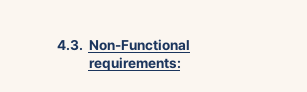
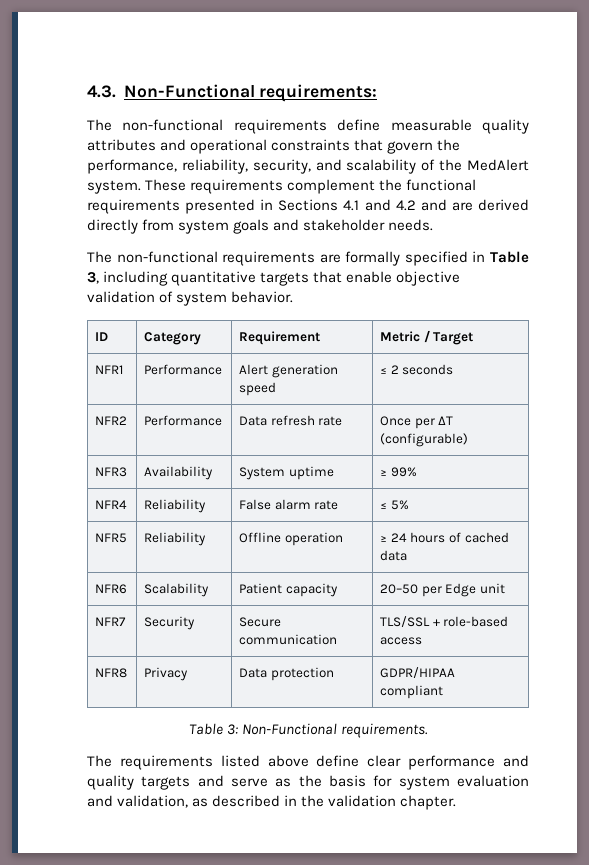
+ The non-functional requirements define measurable quality attributes and operational constraints that govern the performance, reliability, security, and scalability of the MedAlert system. These requirements complement the functional requirements presented in Sections 4.1 and 4.2 and are derived directly from system goals and stakeholder needs.
+ The non-functional requirements are formally specified in Table 3, including quantitative targets that enable objective validation of system behavior.
+ ID | Category | Requirement | Metric / Target
+ NFR1 | Performance | Alert generation speed | ≤ 2 seconds
+ NFR2 | Performance | Data refresh rate | Once per ΔT (configurable)
+ NFR3 | Availability | System uptime | ≥ 99%
+ NFR4 | Reliability | False alarm rate | ≤ 5%
+ NFR5 | Reliability | Offline operation | ≥ 24 hours of cached data
+ NFR6 | Scalability | Patient capacity | 20–50 per Edge unit
+ NFR7 | Security | Secure communication | TLS/SSL + role-based access
+ NFR8 | Privacy | Data protection | GDPR/HIPAA compliant
+ Table 3: Non-Functional requirements.
+ The requirements listed above define clear performance and quality targets and serve as the basis for system evaluation and validation, as described in the validation chapter.

